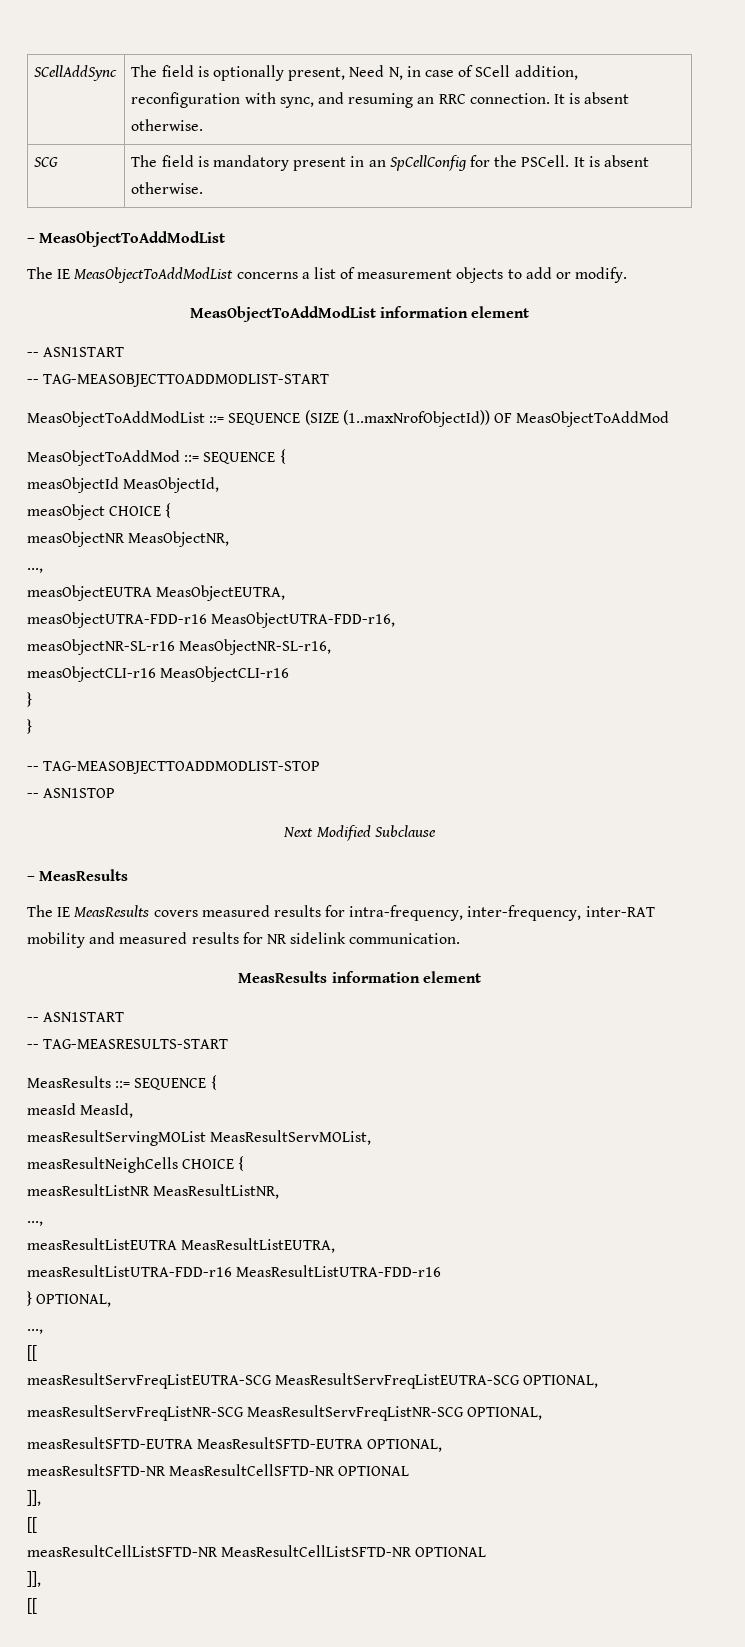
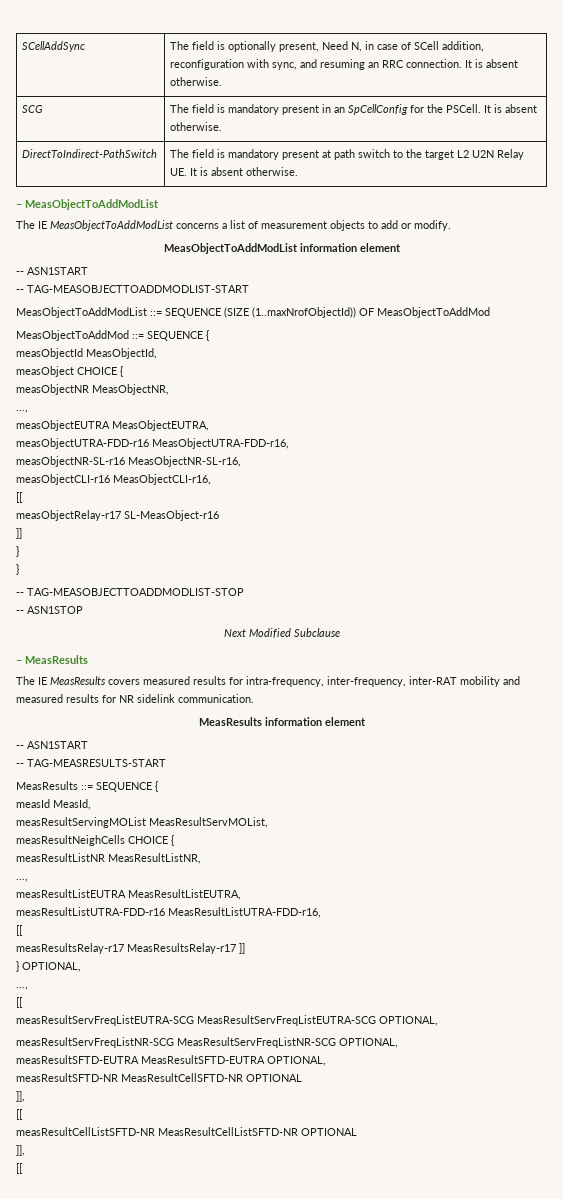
+ DirectToIndirect-PathSwitch | The field is mandatory present at path switch to the target L2 U2N Relay UE. It is absent otherwise.
- measObjectCLI-r16 MeasObjectCLI-r16
+ measObjectCLI-r16 MeasObjectCLI-r16,
+ [[
+ measObjectRelay-r17 SL-MeasObject-r16
+ ]]
- measResultListUTRA-FDD-r16 MeasResultListUTRA-FDD-r16
+ measResultListUTRA-FDD-r16 MeasResultListUTRA-FDD-r16,
+ [[
+ measResultsRelay-r17 MeasResultsRelay-r17 ]]

